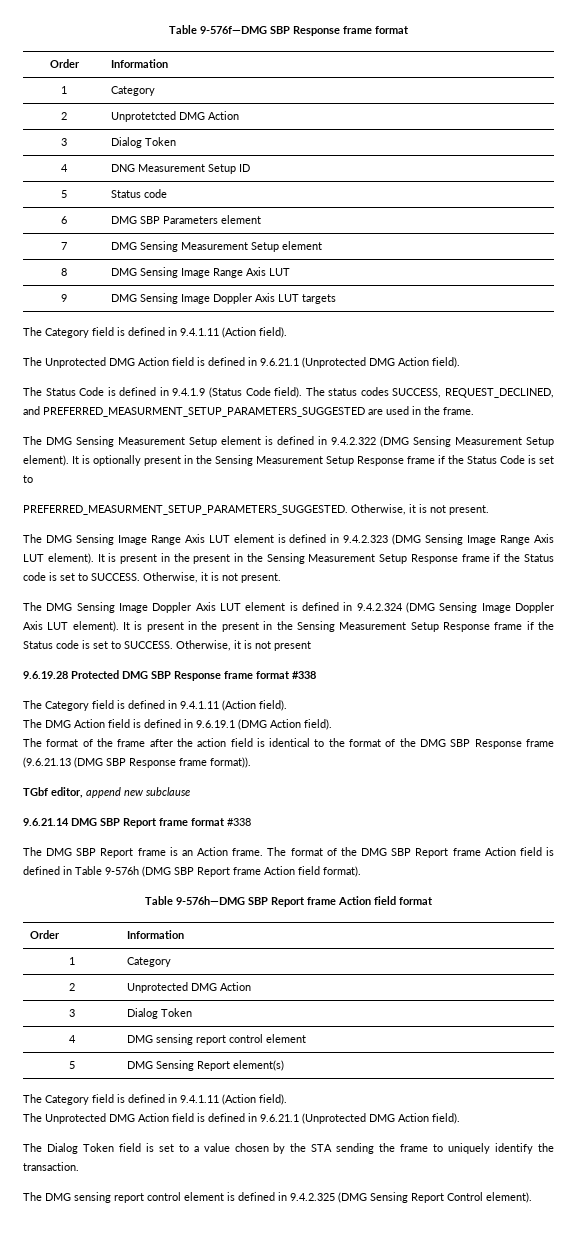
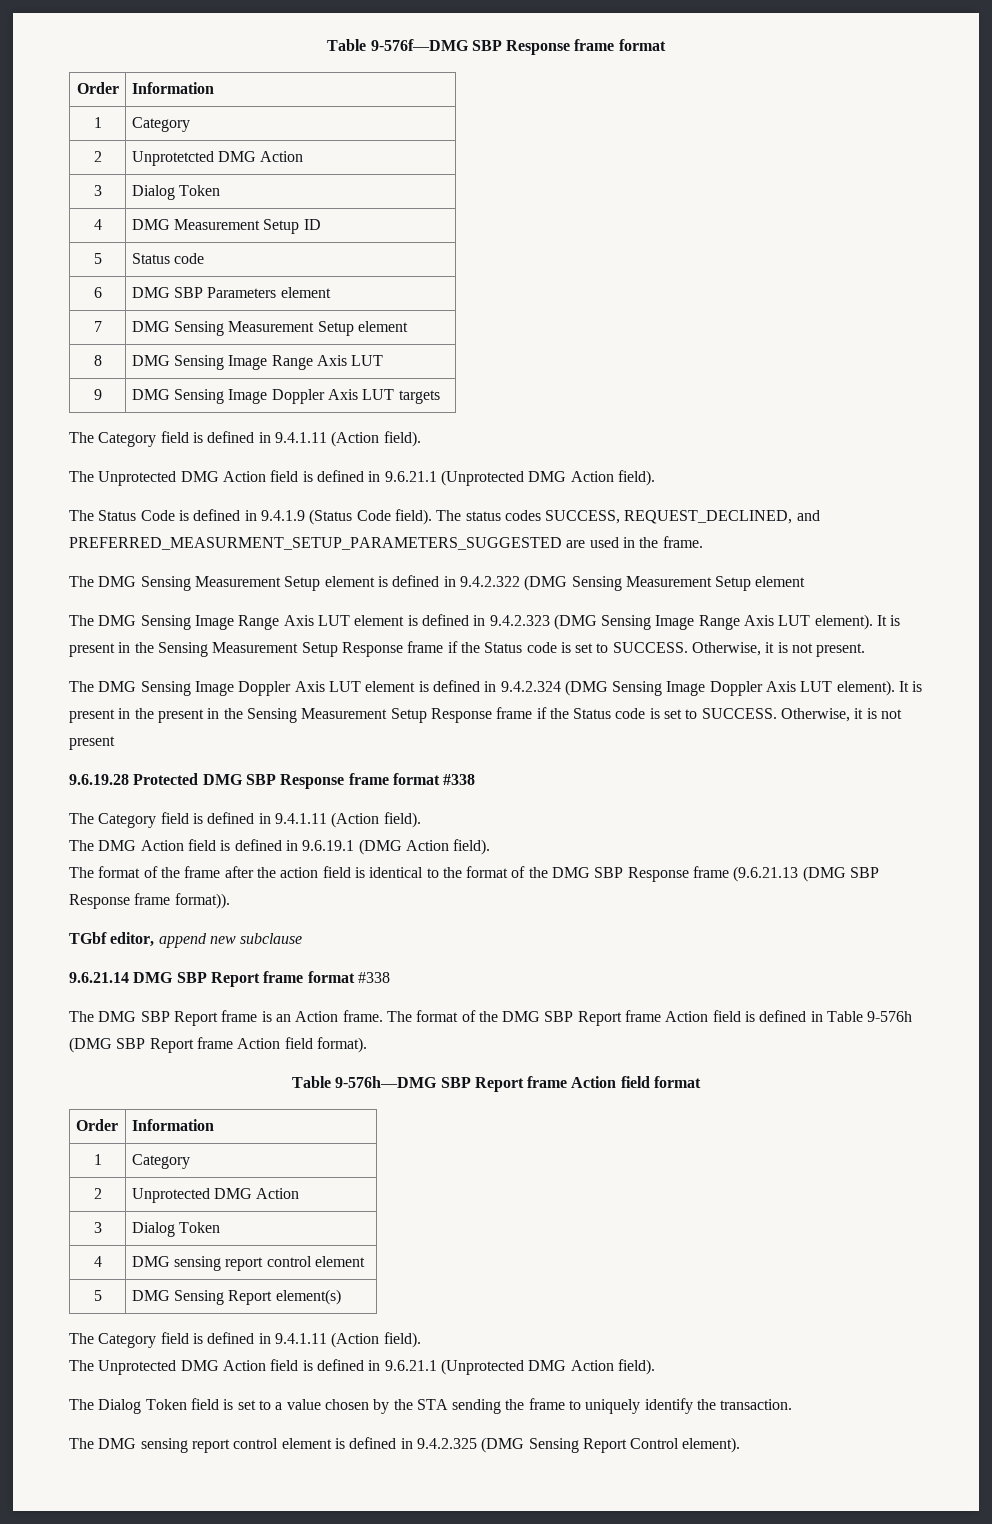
- 4 | DNG Measurement Setup ID
+ 4 | DMG Measurement Setup ID
- The DMG Sensing Measurement Setup element is defined in 9.4.2.322 (DMG Sensing Measurement Setup element). It is optionally present in the Sensing Measurement Setup Response frame if the Status Code is set to
- PREFERRED_MEASURMENT_SETUP_PARAMETERS_SUGGESTED. Otherwise, it is not present.
+ The DMG Sensing Measurement Setup element is defined in 9.4.2.322 (DMG Sensing Measurement Setup element
- The DMG Sensing Image Range Axis LUT element is defined in 9.4.2.323 (DMG Sensing Image Range Axis LUT element). It is present in the present in the Sensing Measurement Setup Response frame if the Status code is set to SUCCESS.
+ The DMG Sensing Image Range Axis LUT element is defined in 9.4.2.323 (DMG Sensing Image Range Axis LUT element). It is present in the Sensing Measurement Setup Response frame if the Status code is set to SUCCESS.

